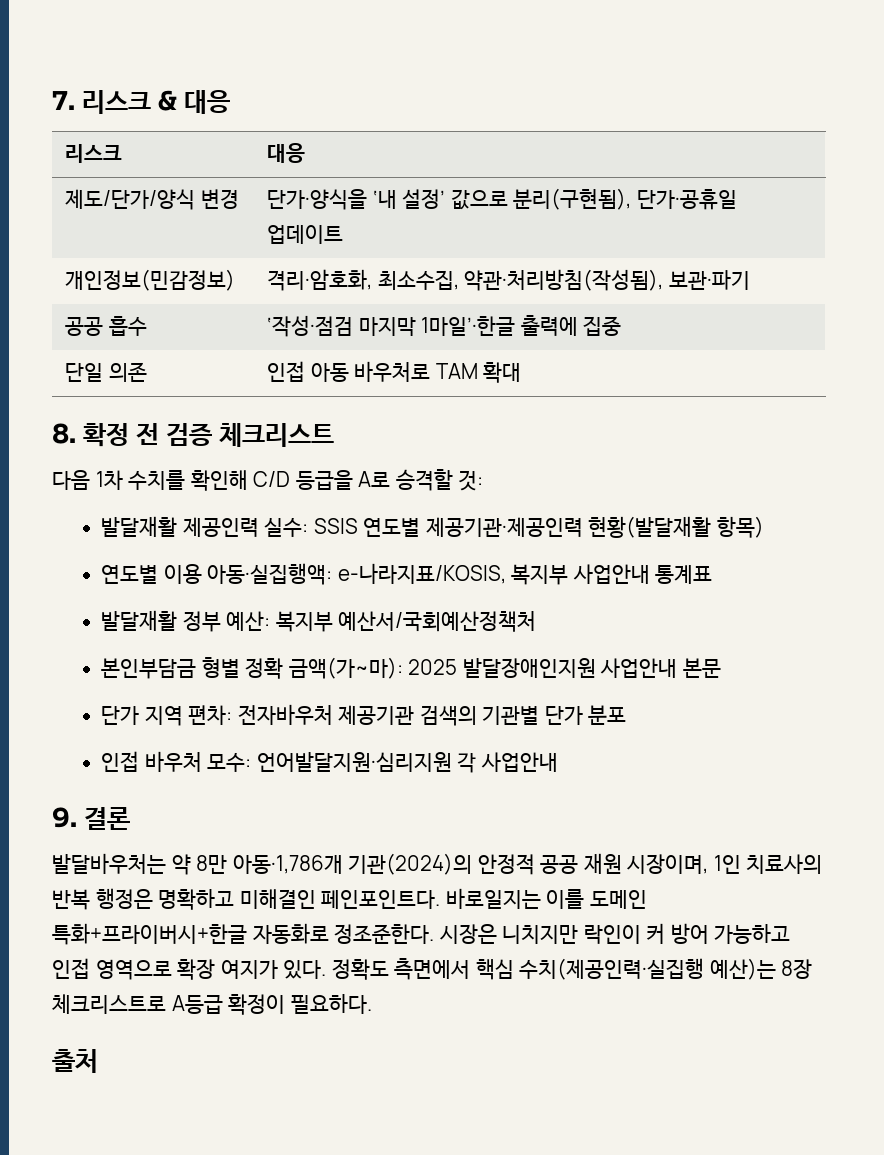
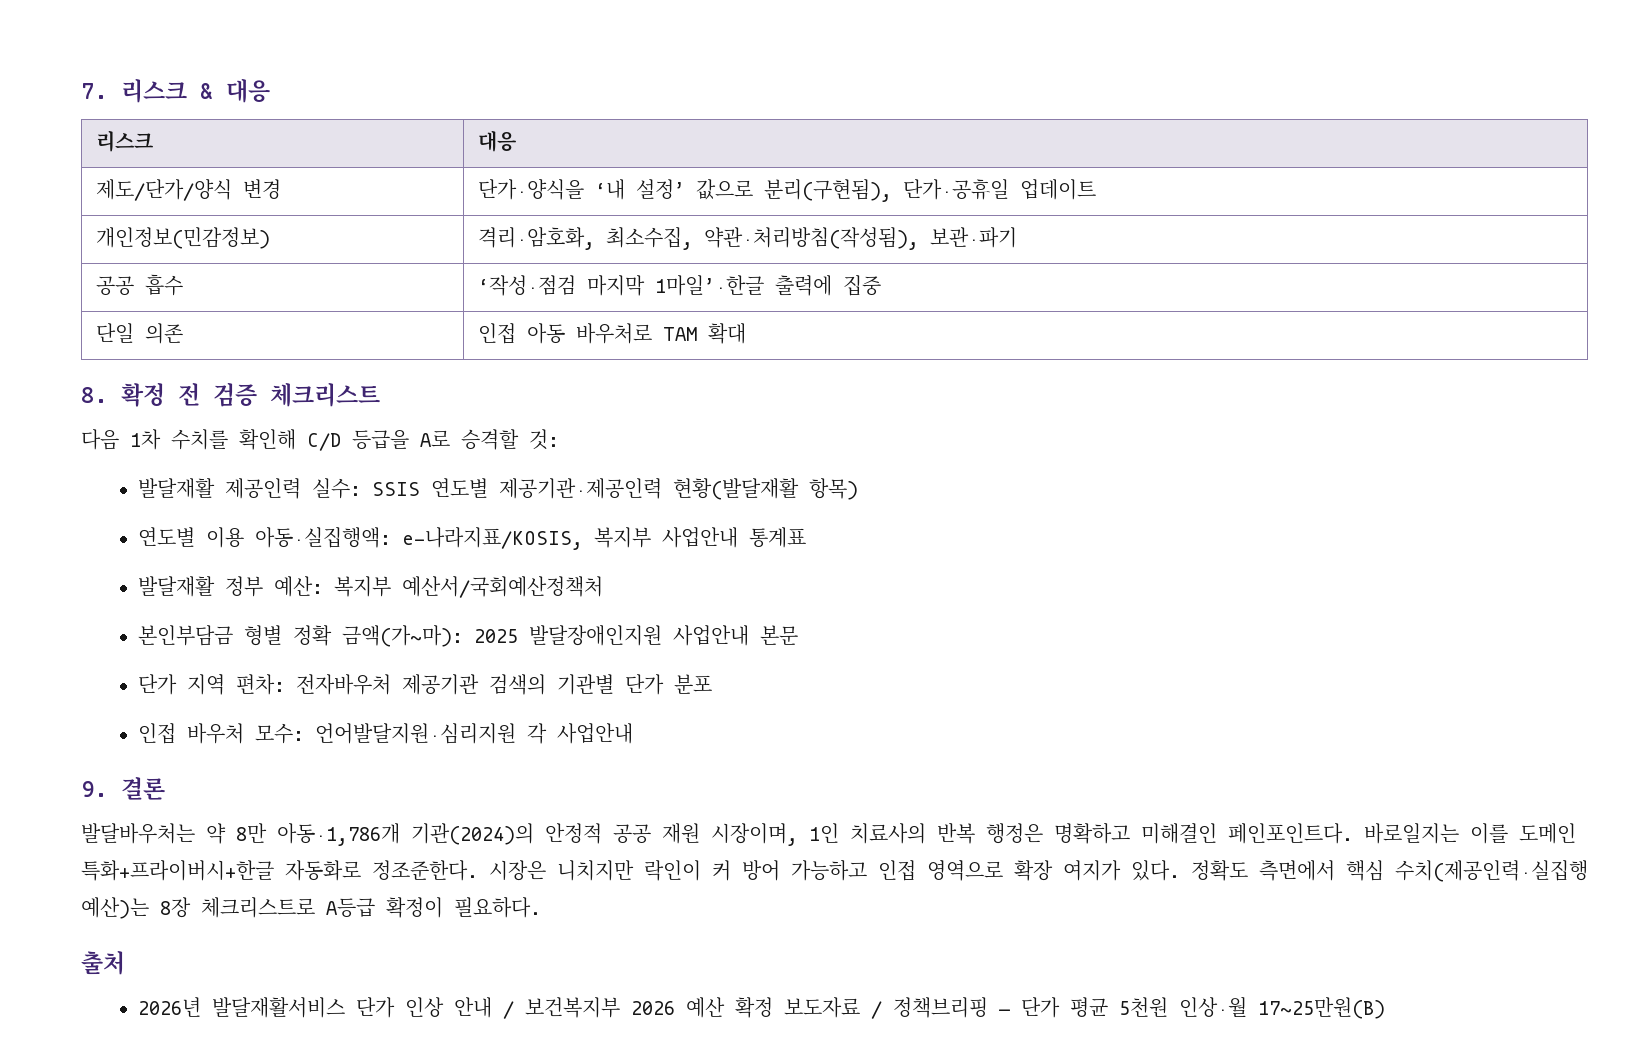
+ 2026년 발달재활서비스 단가 인상 안내 / 보건복지부 2026 예산 확정 보도자료 / 정책브리핑 — 단가 평균 5천원 인상·월 17~25만원(B)

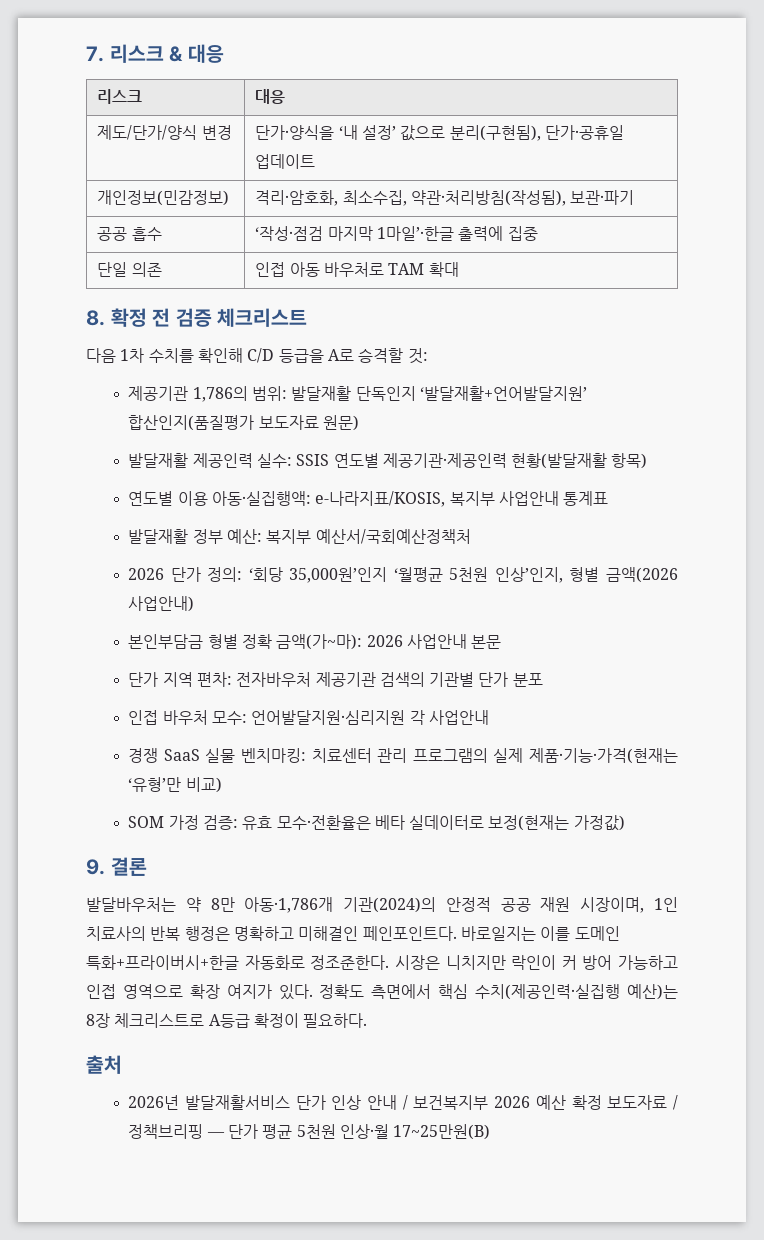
+ 제공기관 1,786의 범위: 발달재활 단독인지 ‘발달재활+언어발달지원’ 합산인지(품질평가 보도자료 원문)
+ 2026 단가 정의: ‘회당 35,000원’인지 ‘월평균 5천원 인상’인지, 형별 금액(2026 사업안내)
- 본인부담금 형별 정확 금액(가~마): 2025 발달장애인지원 사업안내 본문
+ 본인부담금 형별 정확 금액(가~마): 2026 사업안내 본문
+ 경쟁 SaaS 실물 벤치마킹: 치료센터 관리 프로그램의 실제 제품·기능·가격(현재는 ‘유형’만 비교)
+ SOM 가정 검증: 유효 모수·전환율은 베타 실데이터로 보정(현재는 가정값)

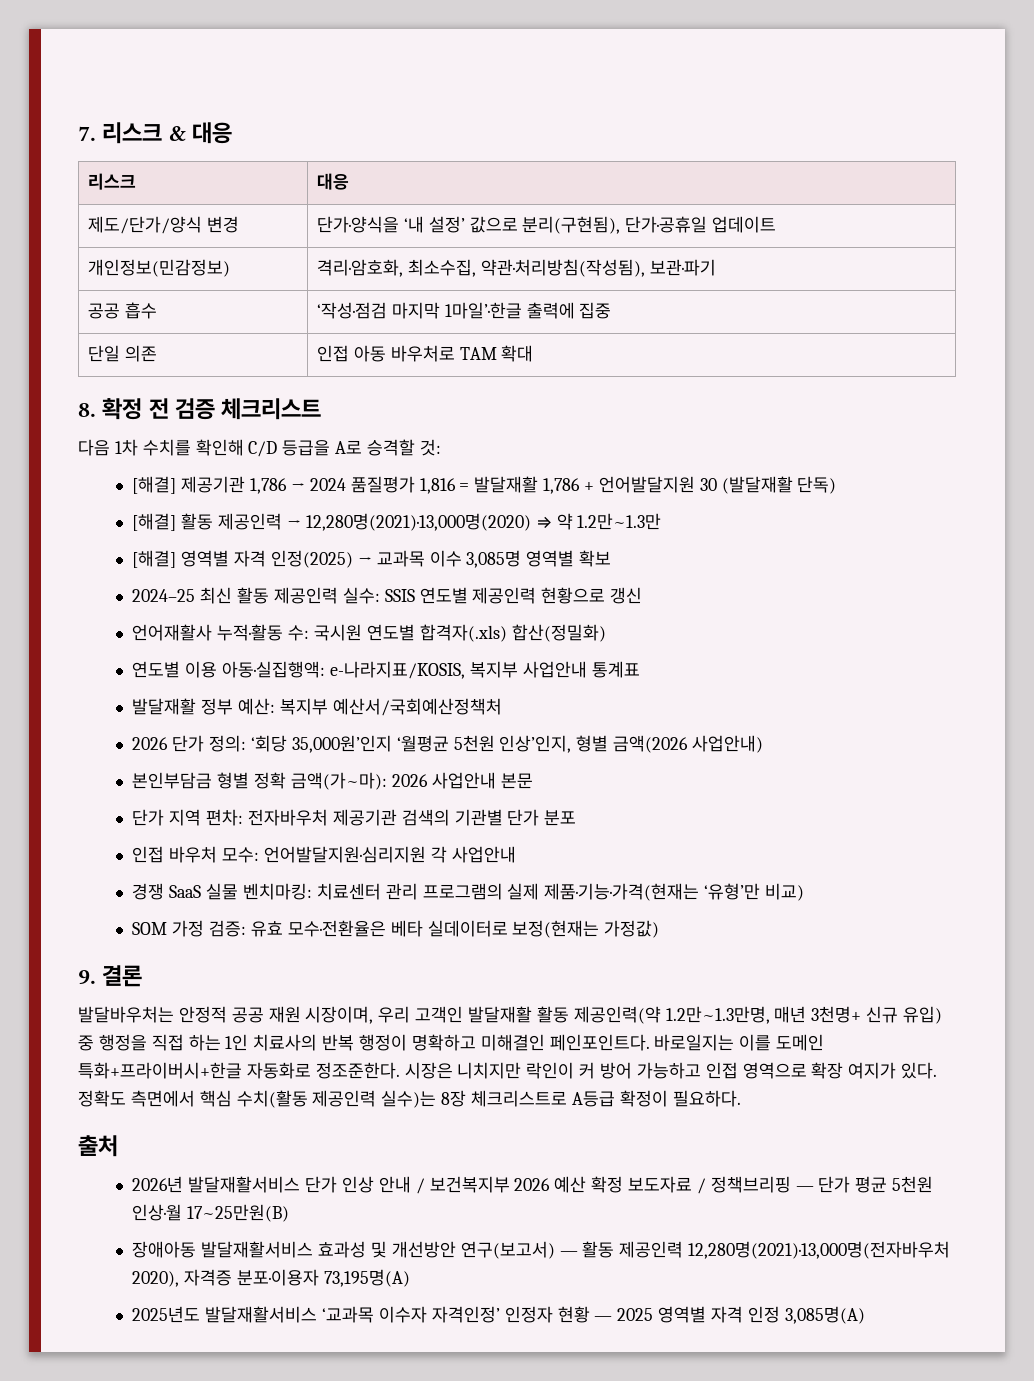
- 제공기관 1,786의 범위: 발달재활 단독인지 ‘발달재활+언어발달지원’ 합산인지(품질평가 보도자료 원문)
- 발달재활 제공인력 실수: SSIS 연도별 제공기관·제공인력 현황(발달재활 항목)
+ [해결] 제공기관 1,786 → 2024 품질평가 1,816 = 발달재활 1,786 + 언어발달지원 30 (발달재활 단독)
+ [해결] 활동 제공인력 → 12,280명(2021)·13,000명(2020) ⇒ 약 1.2만~1.3만
+ [해결] 영역별 자격 인정(2025) → 교과목 이수 3,085명 영역별 확보
+ 2024–25 최신 활동 제공인력 실수: SSIS 연도별 제공인력 현황으로 갱신
+ 언어재활사 누적·활동 수: 국시원 연도별 합격자(.xls) 합산(정밀화)
- 발달바우처는 약 8만 아동·1,786개 기관(2024)의 안정적 공공 재원 시장이며, 1인 치료사의 반복 행정은 명확하고 미해결인 페인포인트다.
+ 발달바우처는 안정적 공공 재원 시장이며, 우리 고객인 발달재활 활동 제공인력(약 1.2만~1.3만명, 매년 3천명+ 신규 유입) 중 행정을 직접 하는 1인 치료사의 반복 행정이 명확하고 미해결인 페인포인트다.
- 정확도 측면에서 핵심 수치(제공인력·실집행 예산)는 8장 체크리스트로 A등급 확정이 필요하다.
+ 정확도 측면에서 핵심 수치(활동 제공인력 실수)는 8장 체크리스트로 A등급 확정이 필요하다.
+ 장애아동 발달재활서비스 효과성 및 개선방안 연구(보고서) — 활동 제공인력 12,280명(2021)·13,000명(전자바우처 2020), 자격증 분포·이용자 73,195명(A)
+ 2025년도 발달재활서비스 ‘교과목 이수자 자격인정’ 인정자 현황 — 2025 영역별 자격 인정 3,085명(A)

